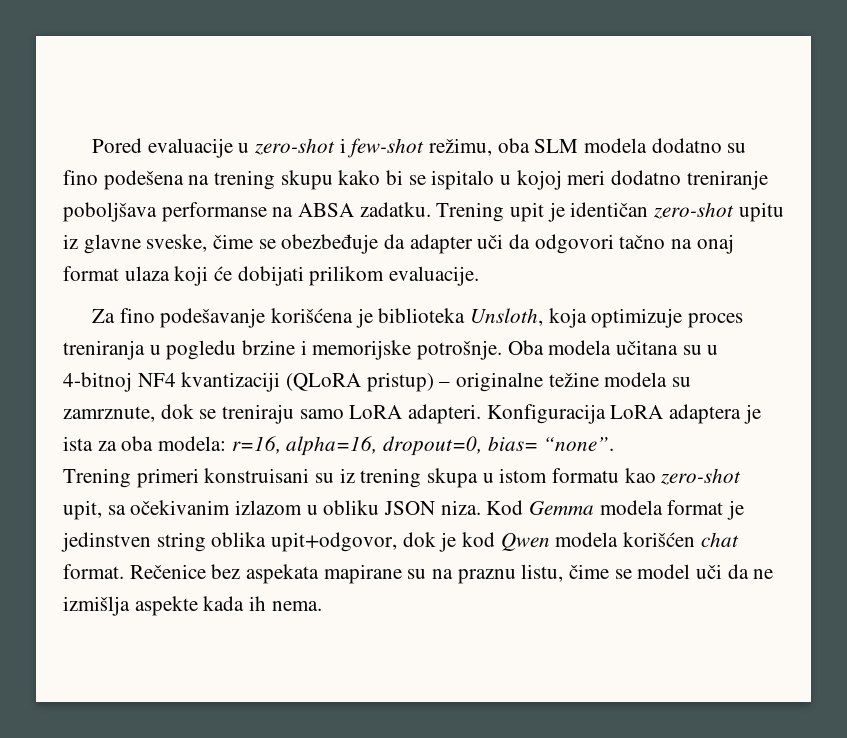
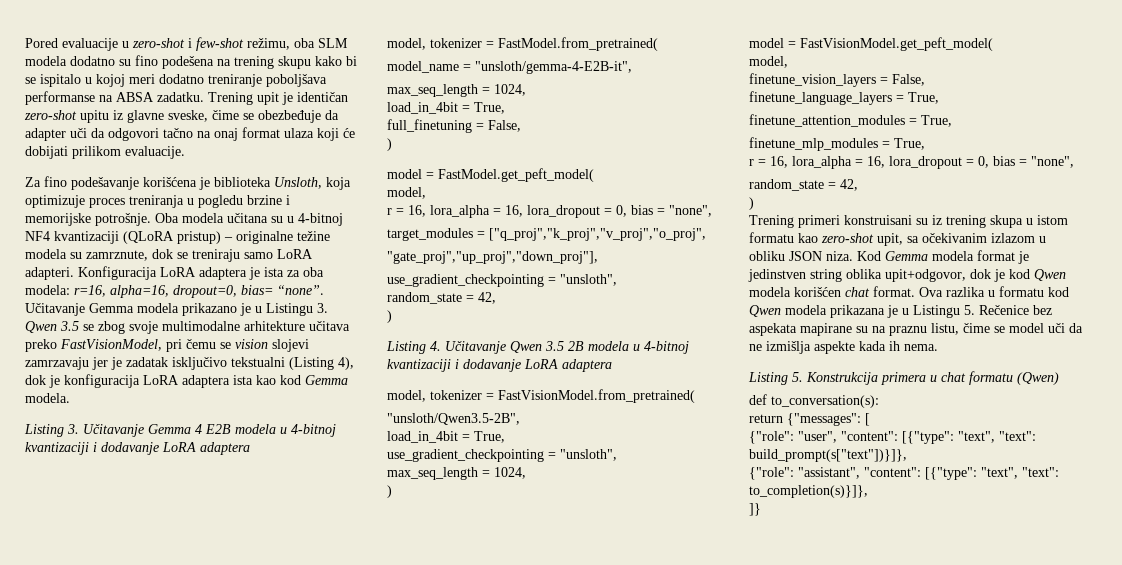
+ Učitavanje Gemma modela prikazano je u Listingu 3. Qwen 3.5 se zbog svoje multimodalne arhitekture učitava preko FastVisionModel, pri čemu se vision slojevi zamrzavaju jer je zadatak isključivo tekstualni (Listing 4), dok je konfiguracija LoRA adaptera ista kao kod Gemma modela.
+ Listing 3. Učitavanje Gemma 4 E2B modela u 4-bitnoj kvantizaciji i dodavanje LoRA adaptera
+ model, tokenizer = FastModel.from_pretrained(
+ model_name = "unsloth/gemma-4-E2B-it",
+ max_seq_length = 1024,
+ load_in_4bit = True,
+ full_finetuning = False,
+ )
+ model = FastModel.get_peft_model(
+ model,
+ r = 16, lora_alpha = 16, lora_dropout = 0, bias = "none",
+ target_modules = ["q_proj","k_proj","v_proj","o_proj",
+ "gate_proj","up_proj","down_proj"],
+ use_gradient_checkpointing = "unsloth",
+ random_state = 42,
+ )
+ Listing 4. Učitavanje Qwen 3.5 2B modela u 4-bitnoj kvantizaciji i dodavanje LoRA adaptera
+ model, tokenizer = FastVisionModel.from_pretrained(
+ "unsloth/Qwen3.5-2B",
+ load_in_4bit = True,
+ use_gradient_checkpointing = "unsloth",
+ max_seq_length = 1024,
+ )
+ model = FastVisionModel.get_peft_model(
+ model,
+ finetune_vision_layers = False,
+ finetune_language_layers = True,
+ finetune_attention_modules = True,
+ finetune_mlp_modules = True,
+ r = 16, lora_alpha = 16, lora_dropout = 0, bias = "none",
+ random_state = 42,
+ )
- Rečenice bez aspekata mapirane su na praznu listu, čime se model uči da ne izmišlja aspekte kada ih nema.
+ Ova razlika u formatu kod Qwen modela prikazana je u Listingu 5. Rečenice bez aspekata mapirane su na praznu listu, čime se model uči da ne izmišlja aspekte kada ih nema.
+ Listing 5. Konstrukcija primera u chat formatu (Qwen)
+ def to_conversation(s):
+ return {"messages": [
+ {"role": "user", "content": [{"type": "text", "text": build_prompt(s["text"])}]},
+ {"role": "assistant", "content": [{"type": "text", "text": to_completion(s)}]},
+ ]}

